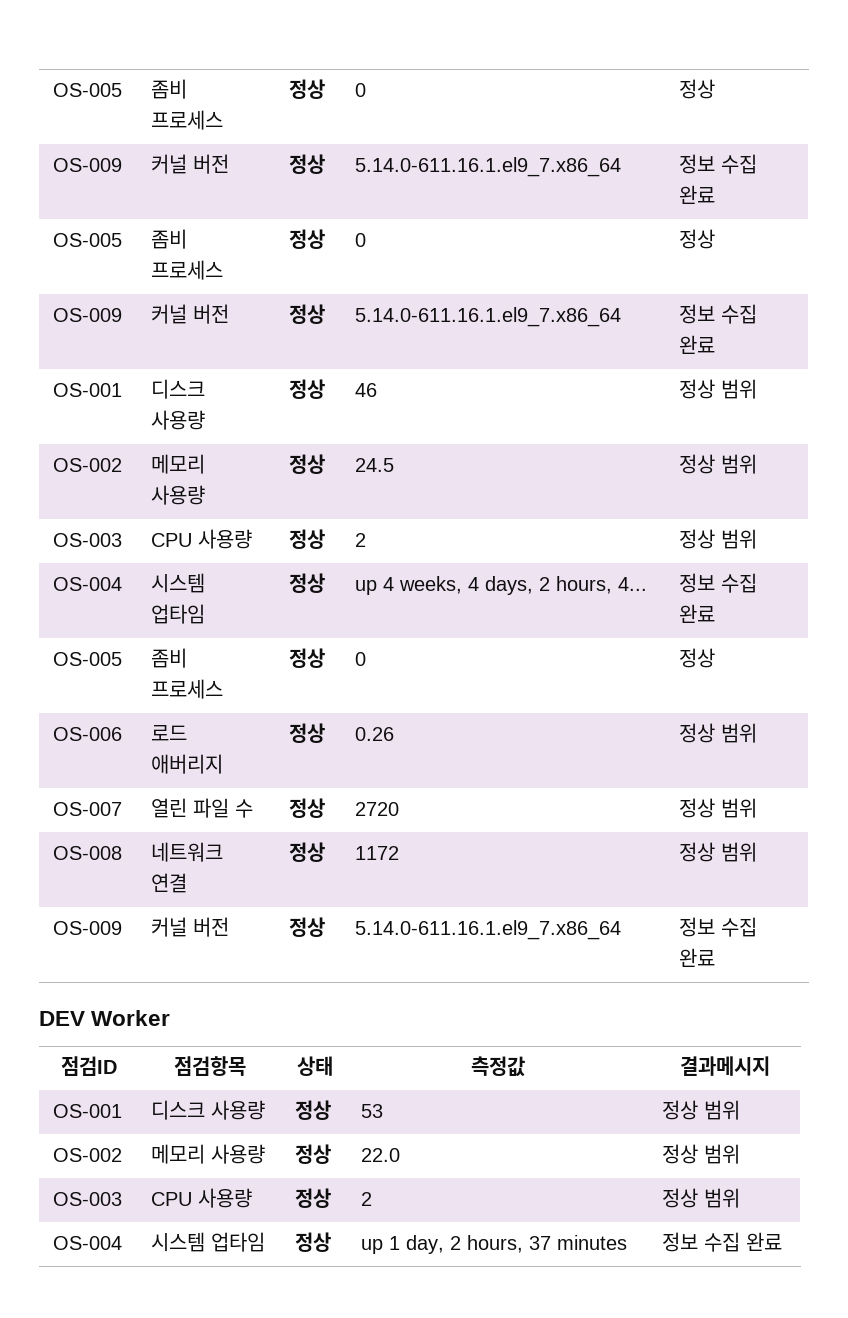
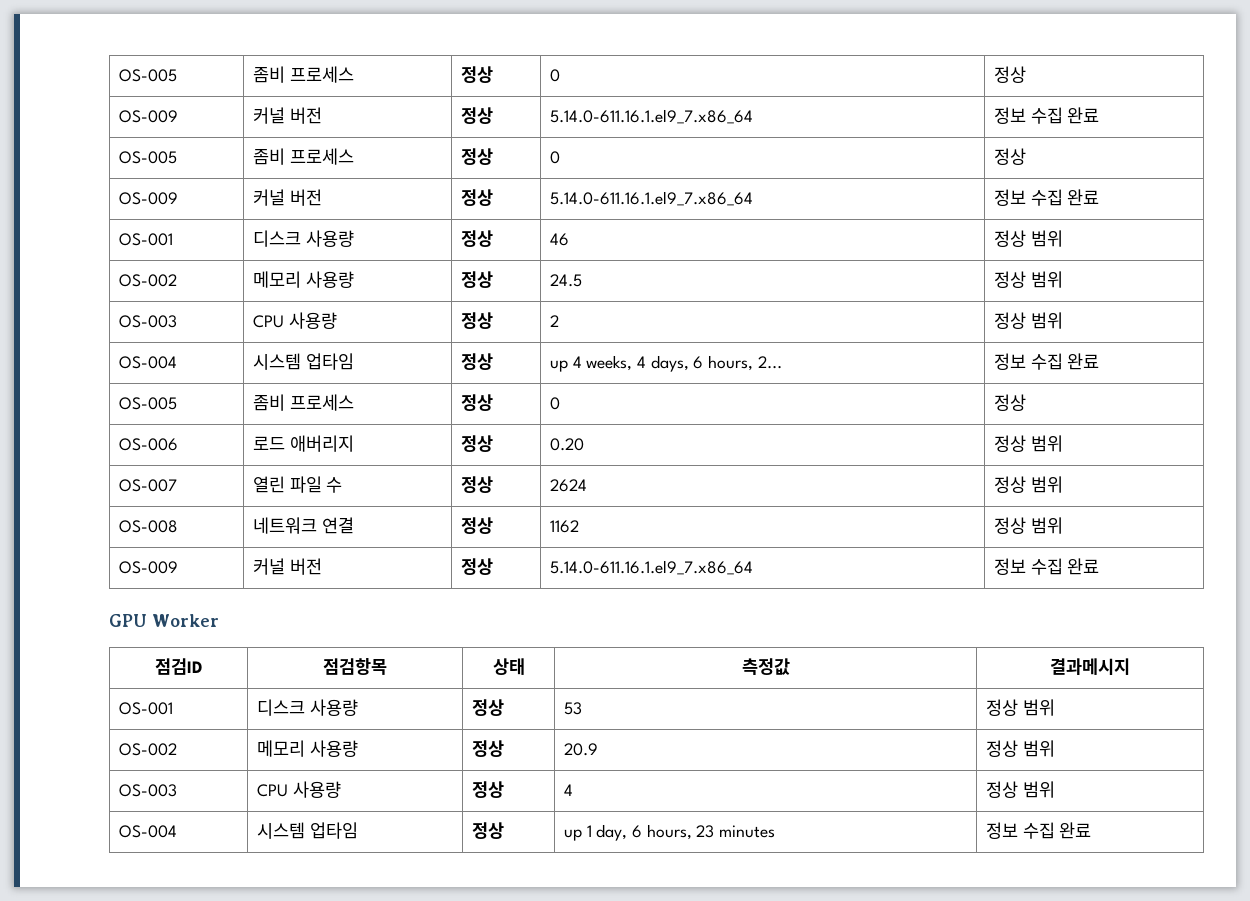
- OS-004 | 시스템 업타임 | 정상 | up 4 weeks, 4 days, 2 hours, 4... | 정보 수집 완료
+ OS-004 | 시스템 업타임 | 정상 | up 4 weeks, 4 days, 6 hours, 2... | 정보 수집 완료
- OS-006 | 로드 애버리지 | 정상 | 0.26 | 정상 범위
+ OS-006 | 로드 애버리지 | 정상 | 0.20 | 정상 범위
- OS-007 | 열린 파일 수 | 정상 | 2720 | 정상 범위
+ OS-007 | 열린 파일 수 | 정상 | 2624 | 정상 범위
- OS-008 | 네트워크 연결 | 정상 | 1172 | 정상 범위
+ OS-008 | 네트워크 연결 | 정상 | 1162 | 정상 범위
- DEV Worker
+ GPU Worker
- OS-002 | 메모리 사용량 | 정상 | 22.0 | 정상 범위
- OS-003 | CPU 사용량 | 정상 | 2 | 정상 범위
+ OS-002 | 메모리 사용량 | 정상 | 20.9 | 정상 범위
+ OS-003 | CPU 사용량 | 정상 | 4 | 정상 범위
- OS-004 | 시스템 업타임 | 정상 | up 1 day, 2 hours, 37 minutes | 정보 수집 완료
+ OS-004 | 시스템 업타임 | 정상 | up 1 day, 6 hours, 23 minutes | 정보 수집 완료

